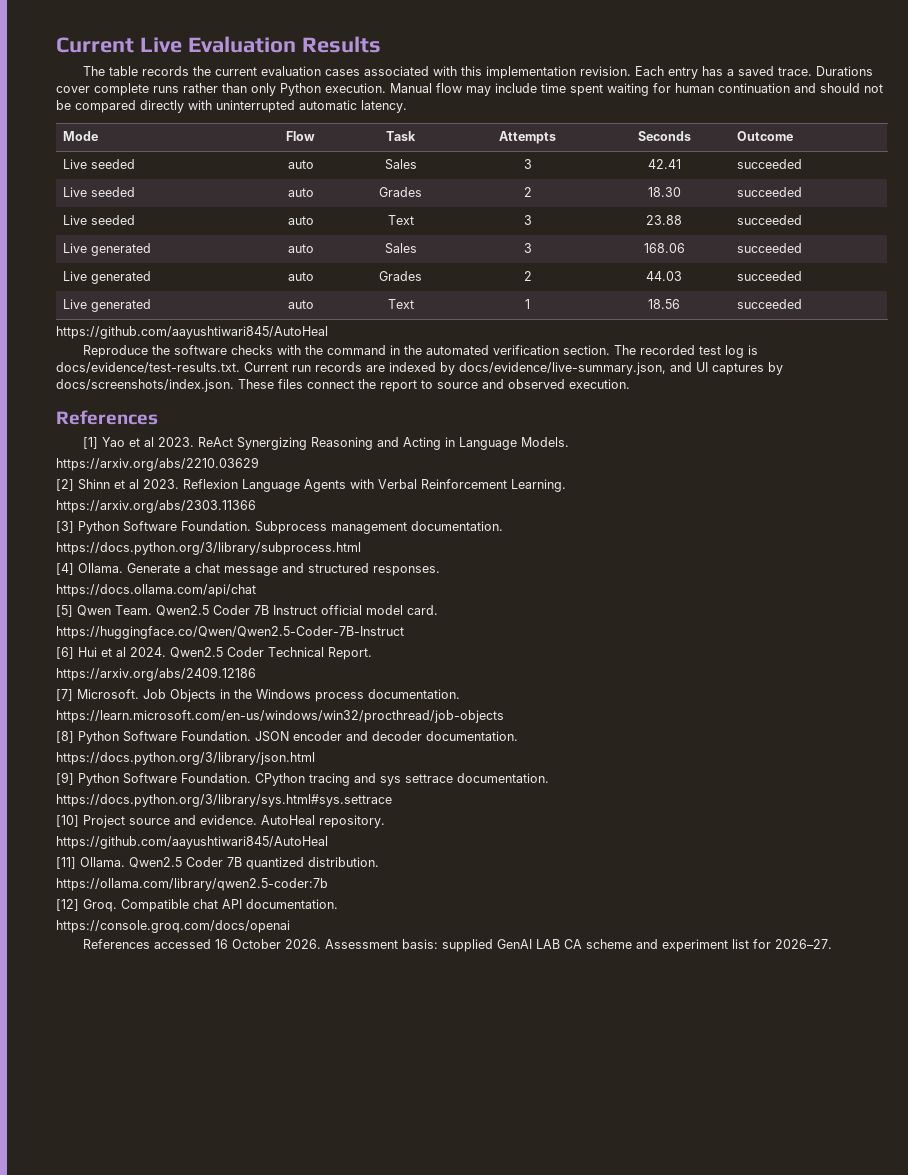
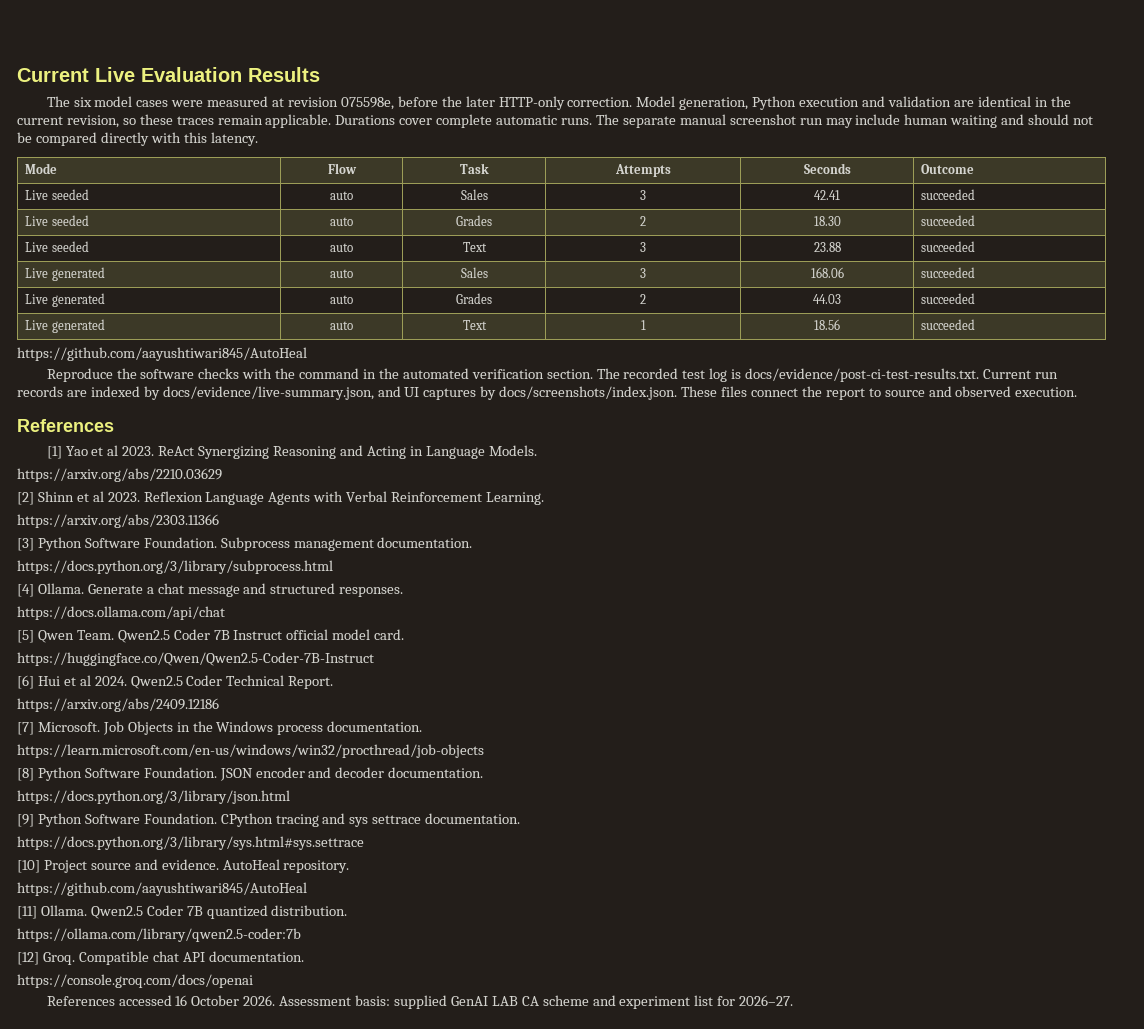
- The table records the current evaluation cases associated with this implementation revision. Each entry has a saved trace. Durations cover complete runs rather than only Python execution. Manual flow may include time spent waiting for human continuation and should not be compared directly with uninterrupted automatic latency.
+ The six model cases were measured at revision 075598e, before the later HTTP-only correction. Model generation, Python execution and validation are identical in the current revision, so these traces remain applicable. Durations cover complete automatic runs. The separate manual screenshot run may include human waiting and should not be compared directly with this latency.
- The recorded test log is docs/evidence/test-results.txt. Current run records are indexed by docs/evidence/live-summary.json, and UI captures by docs/screenshots/index.json. These files connect the report to source and observed execution.
+ The recorded test log is docs/evidence/post-ci-test-results.txt. Current run records are indexed by docs/evidence/live-summary.json, and UI captures by docs/screenshots/index.json. These files connect the report to source and observed execution.

